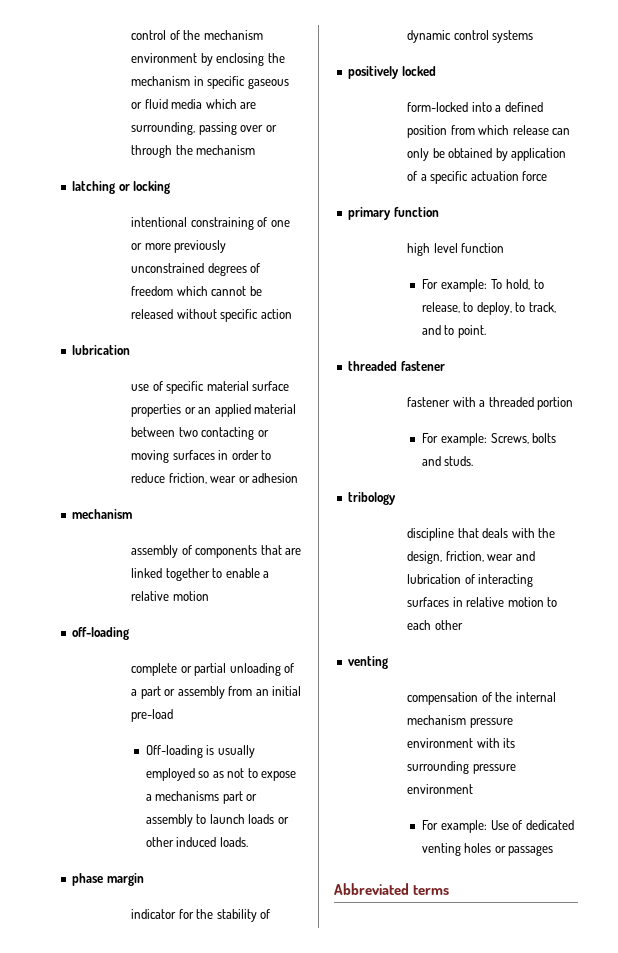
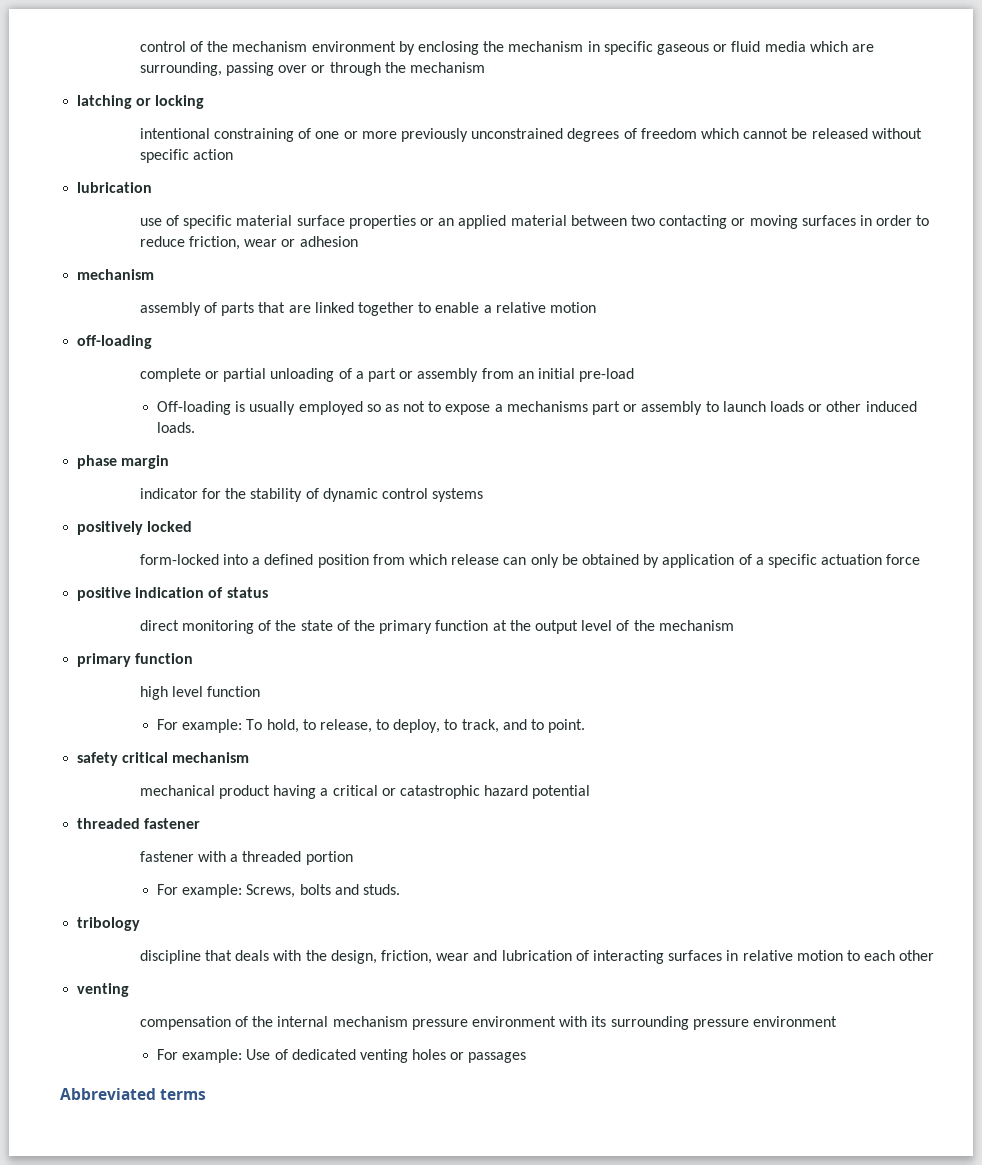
- assembly of components that are linked together to enable a relative motion
+ assembly of parts that are linked together to enable a relative motion
+ positive indication of status
+ direct monitoring of the state of the primary function at the output level of the mechanism
+ safety critical mechanism
+ mechanical product having a critical or catastrophic hazard potential

